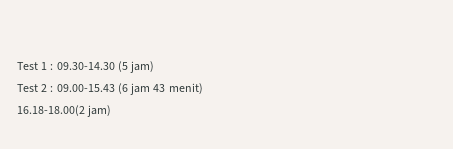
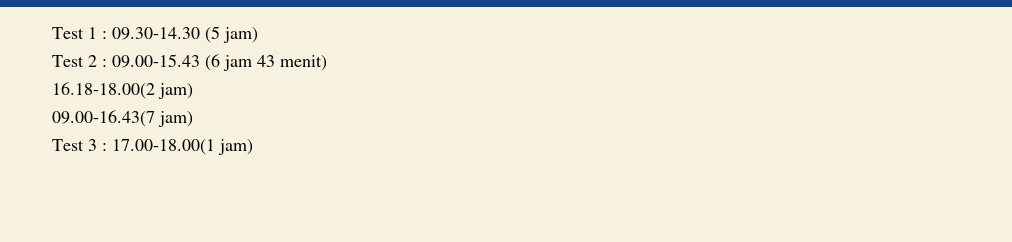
+ 09.00-16.43(7 jam)
+ Test 3 : 17.00-18.00(1 jam)

